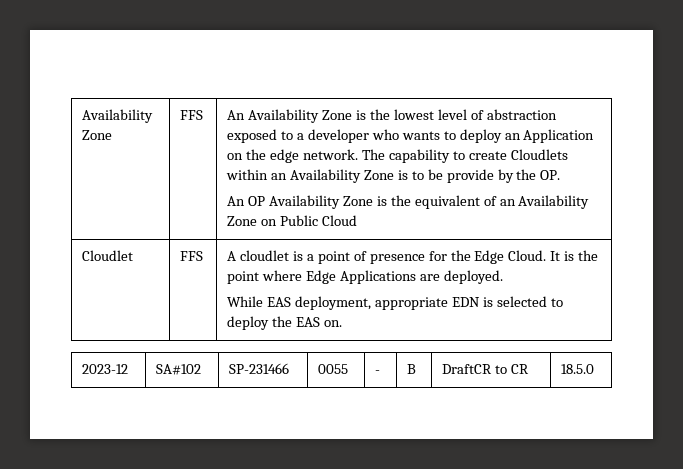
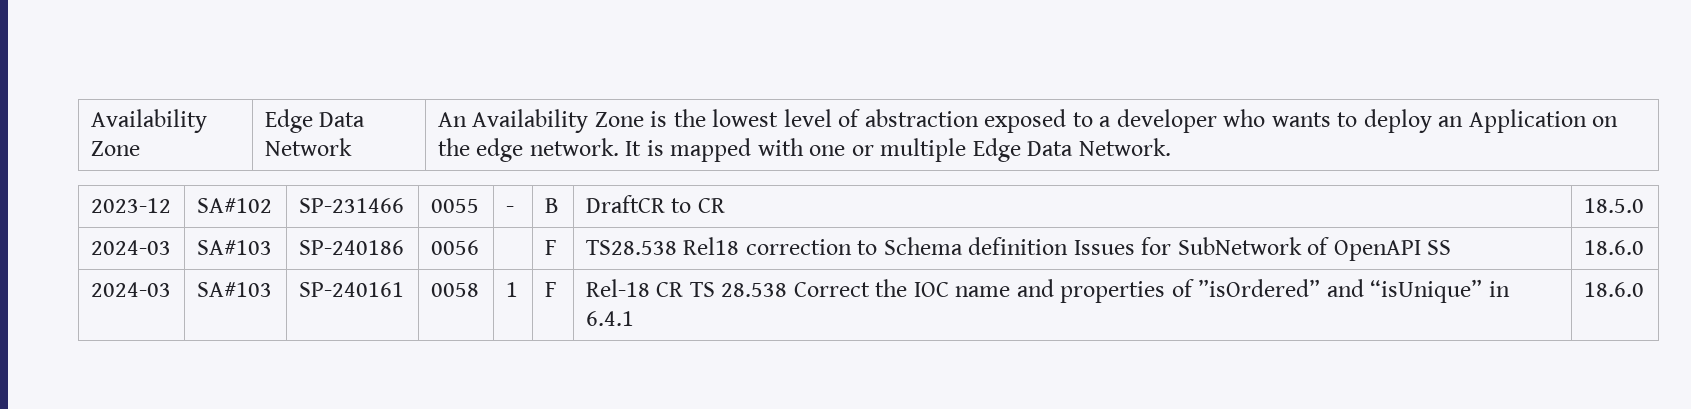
- Availability Zone | FFS
+ Availability Zone | Edge Data Network
- The capability to create Cloudlets within an Availability Zone is to be provide by the OP.
- An OP Availability Zone is the equivalent of an Availability Zone on Public Cloud
- Cloudlet | FFS | A cloudlet is a point of presence for the Edge Cloud. It is the point where Edge Applications are deployed.
- While EAS deployment, appropriate EDN is selected to deploy the EAS on.
+ It is mapped with one or multiple Edge Data Network.
+ 2024-03 | SA#103 | SP-240186 | 0056 | | F | TS28.538 Rel18 correction to Schema definition Issues for SubNetwork of OpenAPI SS | 18.6.0
+ 2024-03 | SA#103 | SP-240161 | 0058 | 1 | F | Rel-18 CR TS 28.538 Correct the IOC name and properties of ”isOrdered” and “isUnique” in 6.4.1 | 18.6.0

